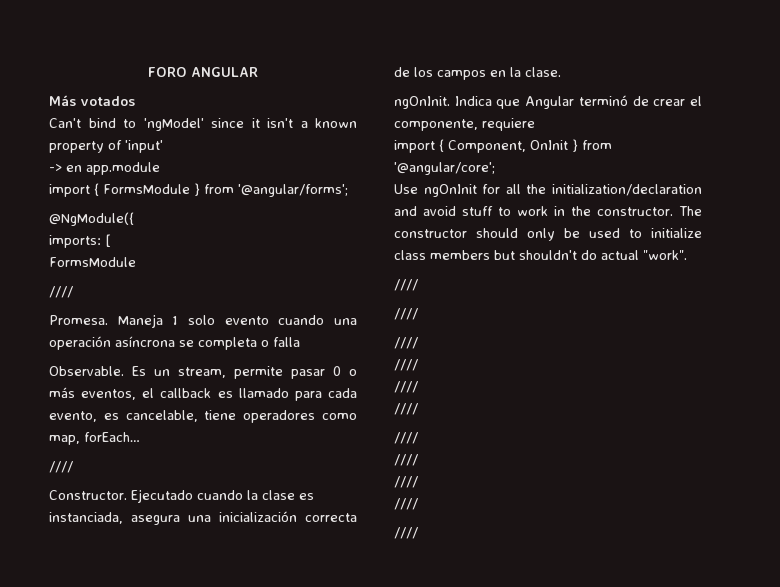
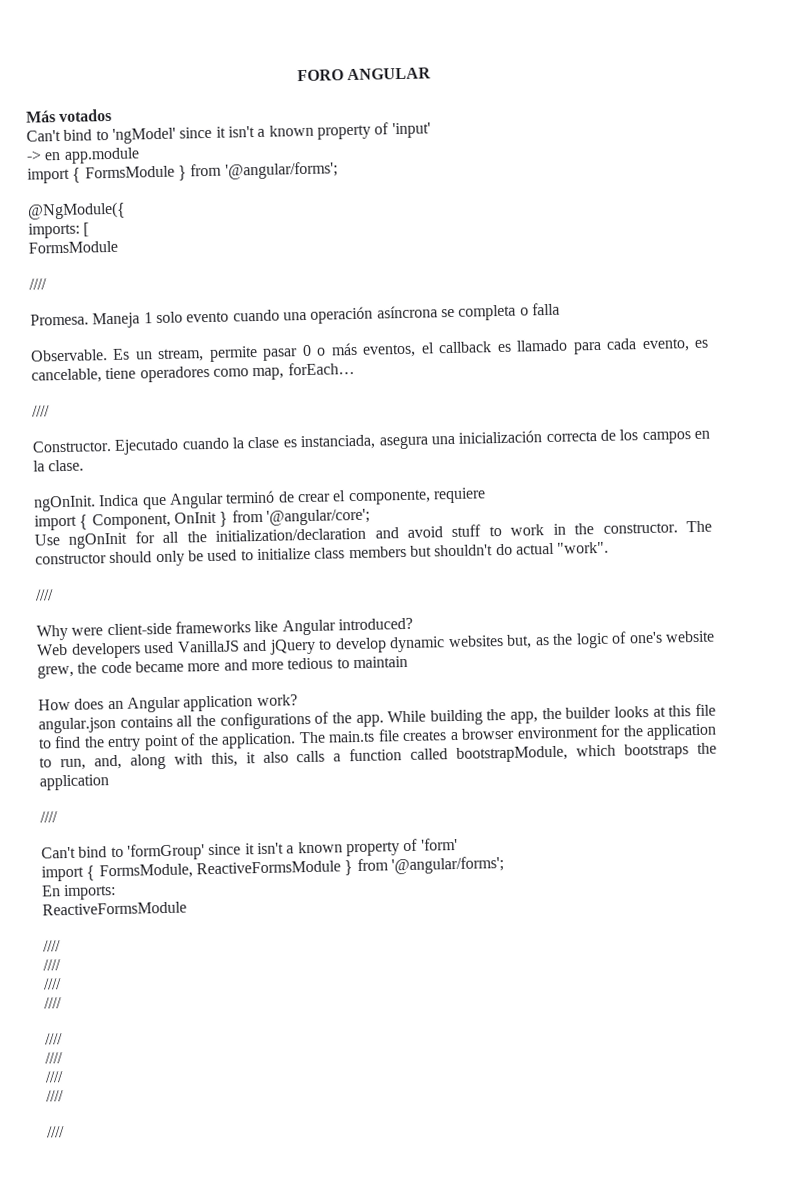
  The constructor should only be used to initialize class members but shouldn't do actual "work".
  ////
+ Why were client-side frameworks like Angular introduced?
+ Web developers used VanillaJS and jQuery to develop dynamic websites but, as the logic of one's website grew, the code became more and more tedious to maintain
+ How does an Angular application work?
+ angular.json contains all the configurations of the app. While building the app, the builder looks at this file to find the entry point of the application. The main.ts file creates a browser environment for the application to run, and, along with this, it also calls a function called bootstrapModule, which bootstraps the application
  ////
+ Can't bind to 'formGroup' since it isn't a known property of 'form'
+ import { FormsModule, ReactiveFormsModule } from '@angular/forms';
+ En imports:
+ ReactiveFormsModule

